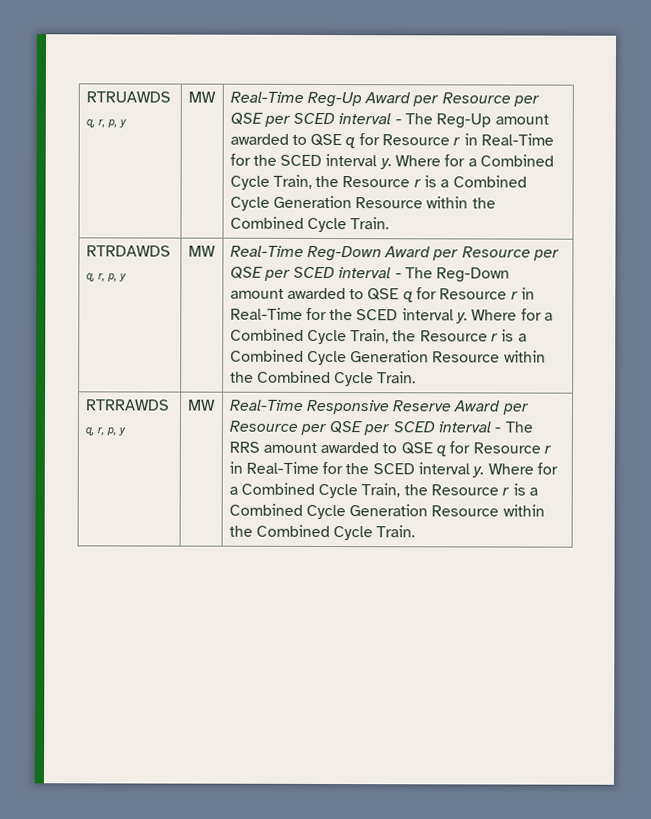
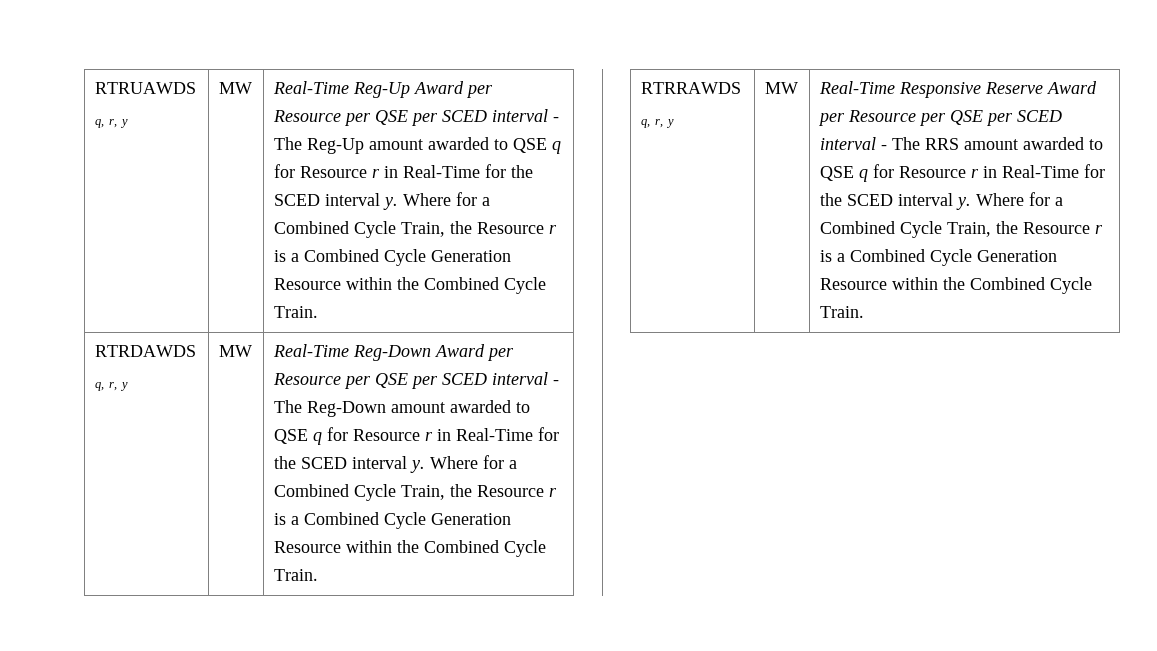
- RTRUAWDS q, r, p, y
+ RTRUAWDS q, r, y
- RTRDAWDS q, r, p, y
+ RTRDAWDS q, r, y
- RTRRAWDS q, r, p, y
+ RTRRAWDS q, r, y

